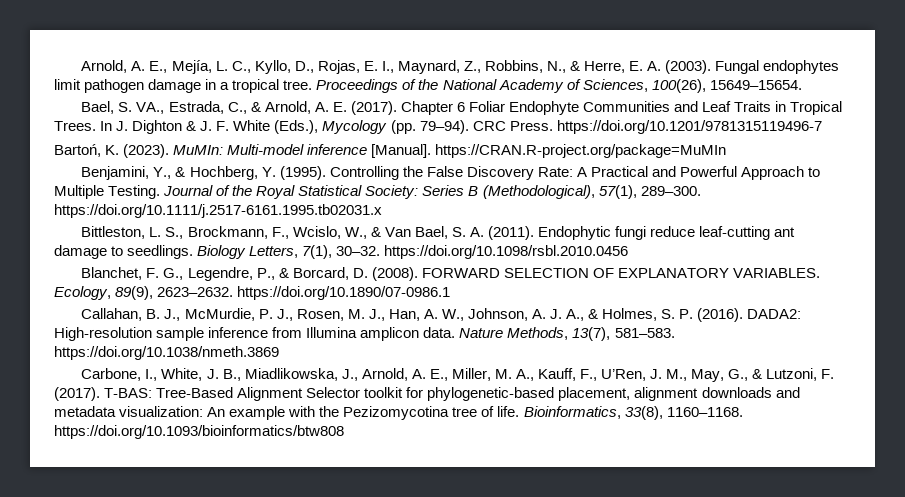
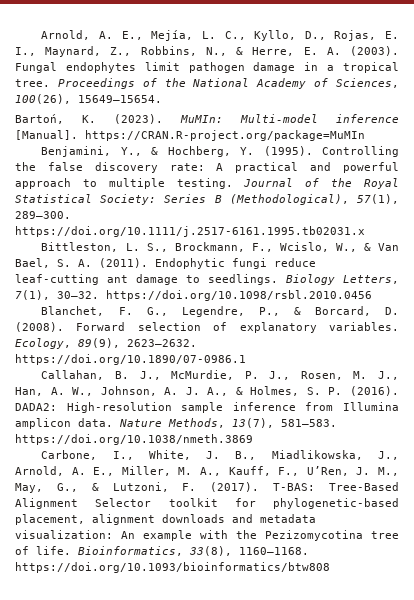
- Bael, S. VA., Estrada, C., & Arnold, A. E. (2017). Chapter 6 Foliar Endophyte Communities and Leaf Traits in Tropical Trees. In J. Dighton & J. F. White (Eds.), Mycology (pp. 79–94). CRC Press. https://doi.org/10.1201/9781315119496-7
- Controlling the False Discovery Rate: A Practical and Powerful Approach to Multiple Testing.
+ Controlling the false discovery rate: A practical and powerful approach to multiple testing.
- FORWARD SELECTION OF EXPLANATORY VARIABLES.
+ Forward selection of explanatory variables.

